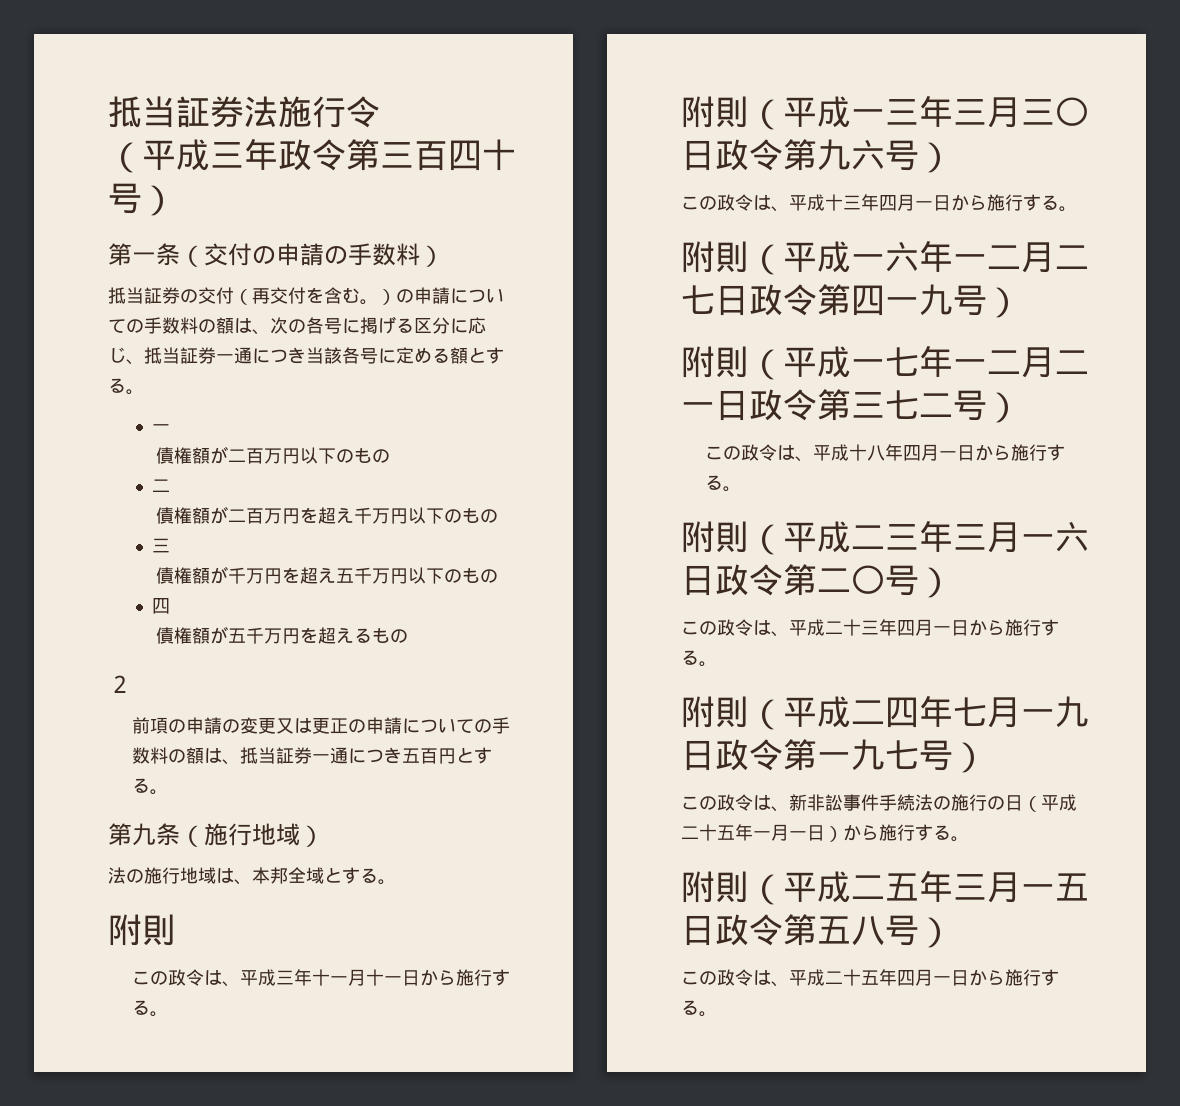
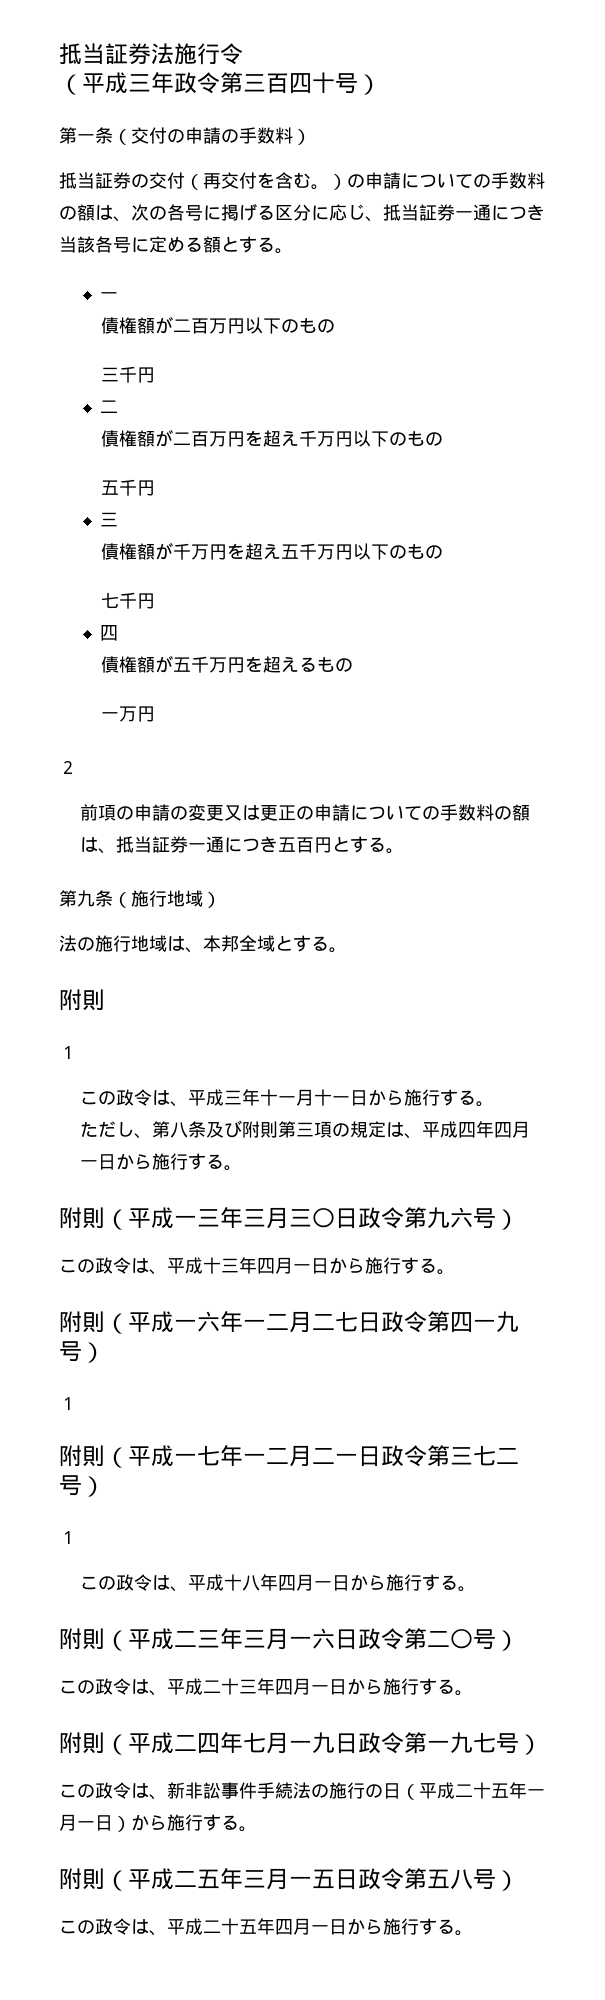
+ 三千円
+ 五千円
+ 七千円
+ 一万円
  法の施行地域は、本邦全域とする。
  附則
+ １
+ ただし、第八条及び附則第三項の規定は、平成四年四月一日から施行する。
  附則（平成一六年一二月二七日政令第四一九号）
+ １
  附則（平成一七年一二月二一日政令第三七二号）
+ １

